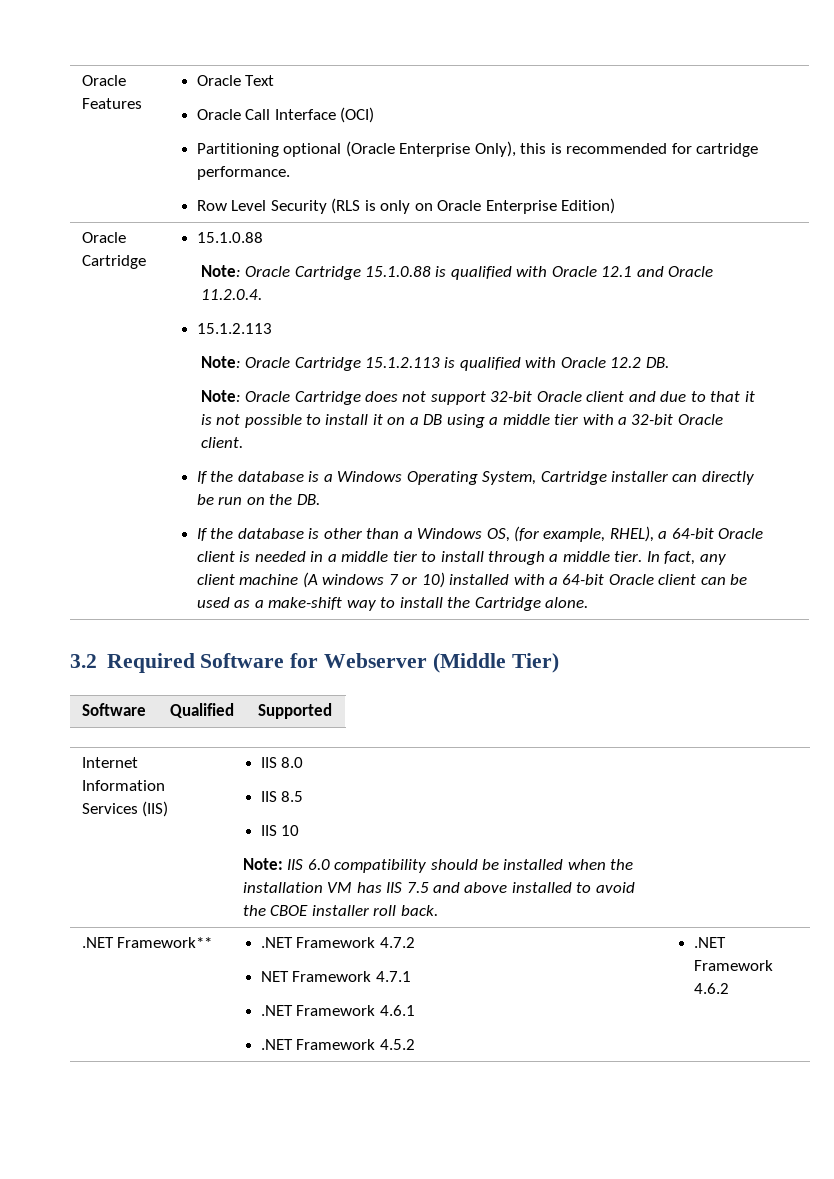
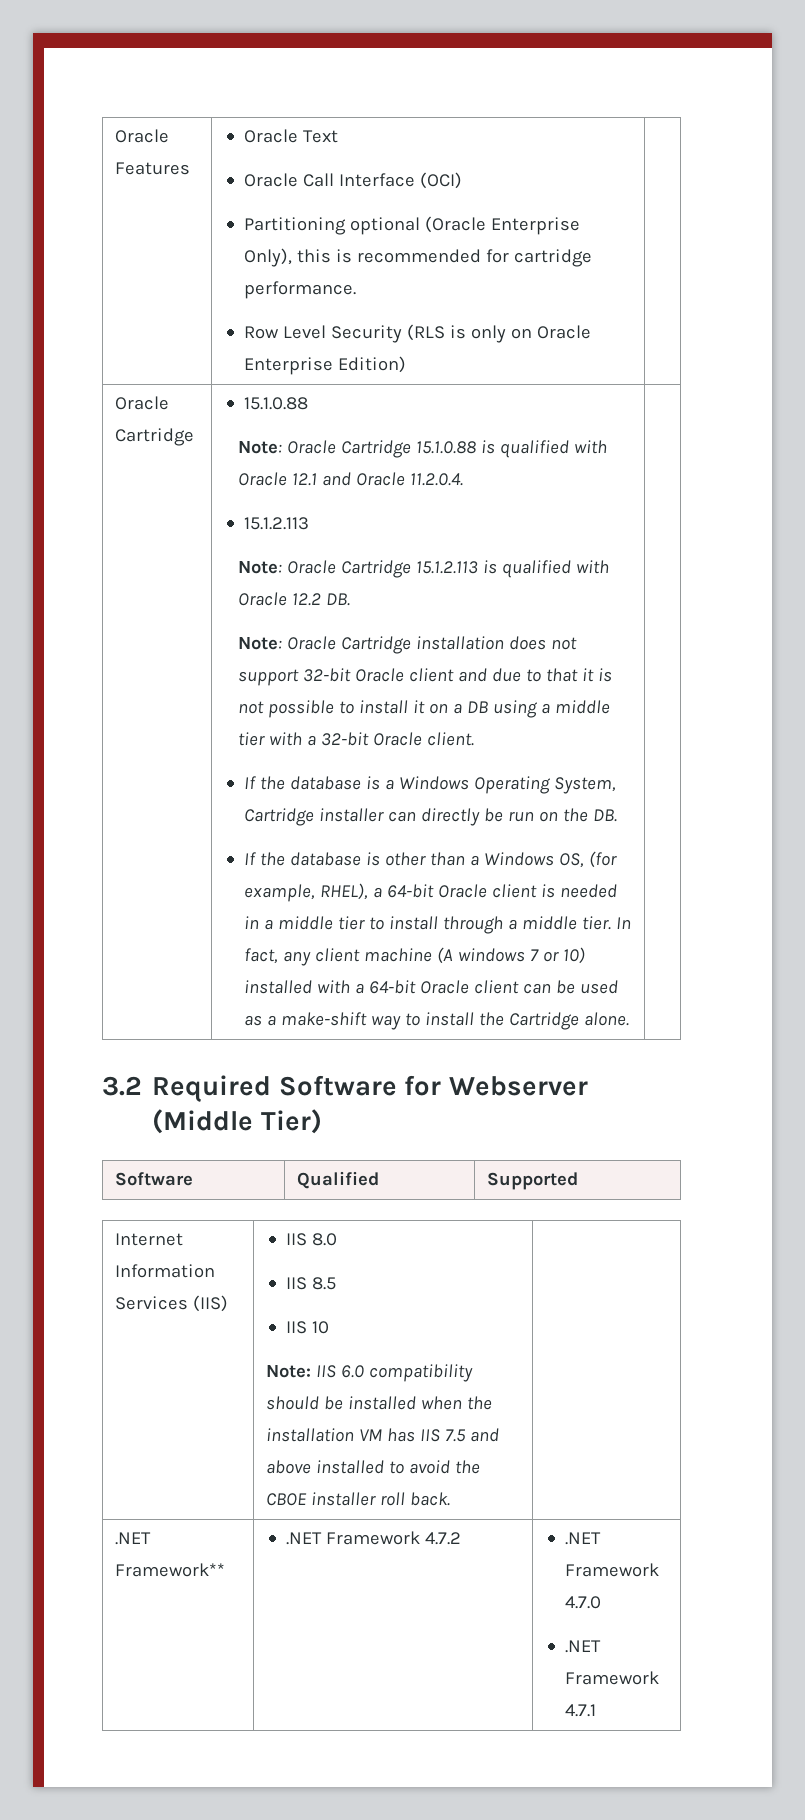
- Note: Oracle Cartridge does not support 32-bit Oracle client and due to that it is not possible to install it on a DB using a middle tier with a 32-bit Oracle client.
+ Note: Oracle Cartridge installation does not support 32-bit Oracle client and due to that it is not possible to install it on a DB using a middle tier with a 32-bit Oracle client.
- .NET Framework** | .NET Framework 4.7.2
- NET Framework 4.7.1
- .NET Framework 4.6.1
- .NET Framework 4.5.2 | .NET Framework 4.6.2
+ .NET Framework** | .NET Framework 4.7.2 | .NET Framework 4.7.0
+ .NET Framework 4.7.1

